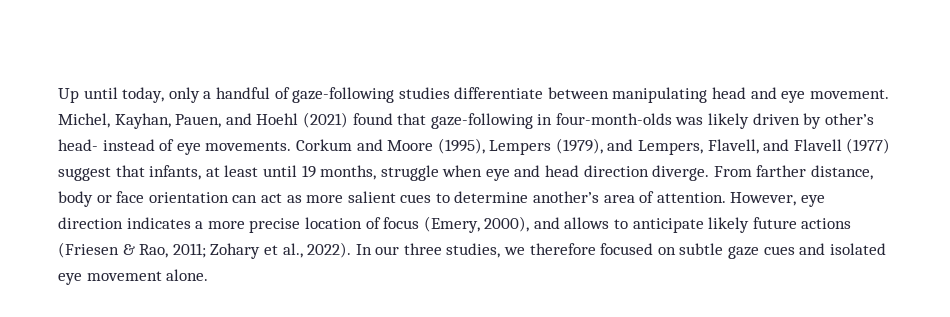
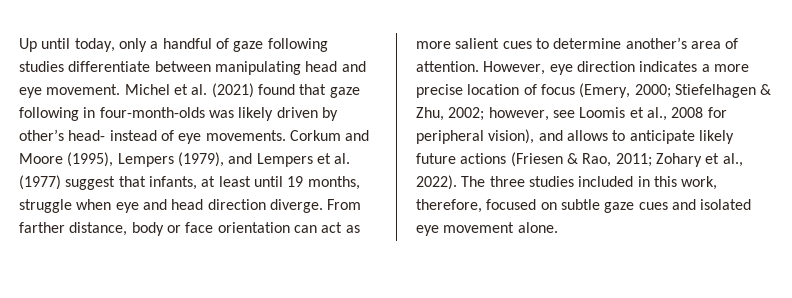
- Up until today, only a handful of gaze-following studies differentiate between manipulating head and eye movement.
+ Up until today, only a handful of gaze following studies differentiate between manipulating head and eye movement.
- Michel, Kayhan, Pauen, and Hoehl (2021) found that gaze-following in four-month-olds was likely driven by other’s head- instead of eye movements.
+ Michel et al. (2021) found that gaze following in four-month-olds was likely driven by other’s head- instead of eye movements.
- Corkum and Moore (1995), Lempers (1979), and Lempers, Flavell, and Flavell (1977) suggest that infants, at least until 19 months, struggle when eye and head direction diverge.
+ Corkum and Moore (1995), Lempers (1979), and Lempers et al. (1977) suggest that infants, at least until 19 months, struggle when eye and head direction diverge.
- However, eye direction indicates a more precise location of focus (Emery, 2000), and allows to anticipate likely future actions (Friesen & Rao, 2011; Zohary et al., 2022).
+ However, eye direction indicates a more precise location of focus (Emery, 2000; Stiefelhagen & Zhu, 2002; however, see Loomis et al., 2008 for peripheral vision), and allows to anticipate likely future actions (Friesen & Rao, 2011; Zohary et al., 2022).
- In our three studies, we therefore focused on subtle gaze cues and isolated eye movement alone.
+ The three studies included in this work, therefore, focused on subtle gaze cues and isolated eye movement alone.

